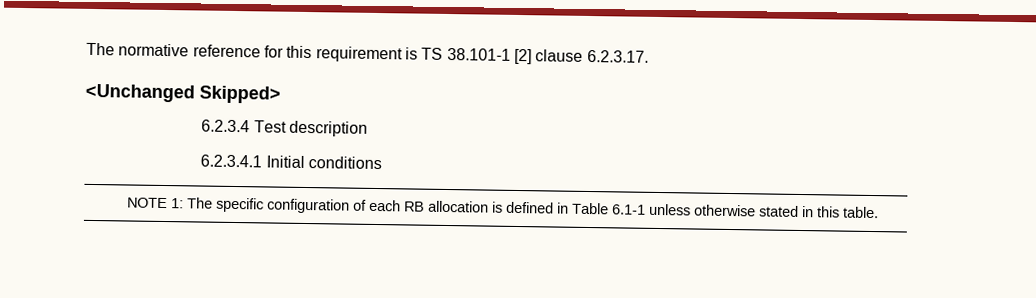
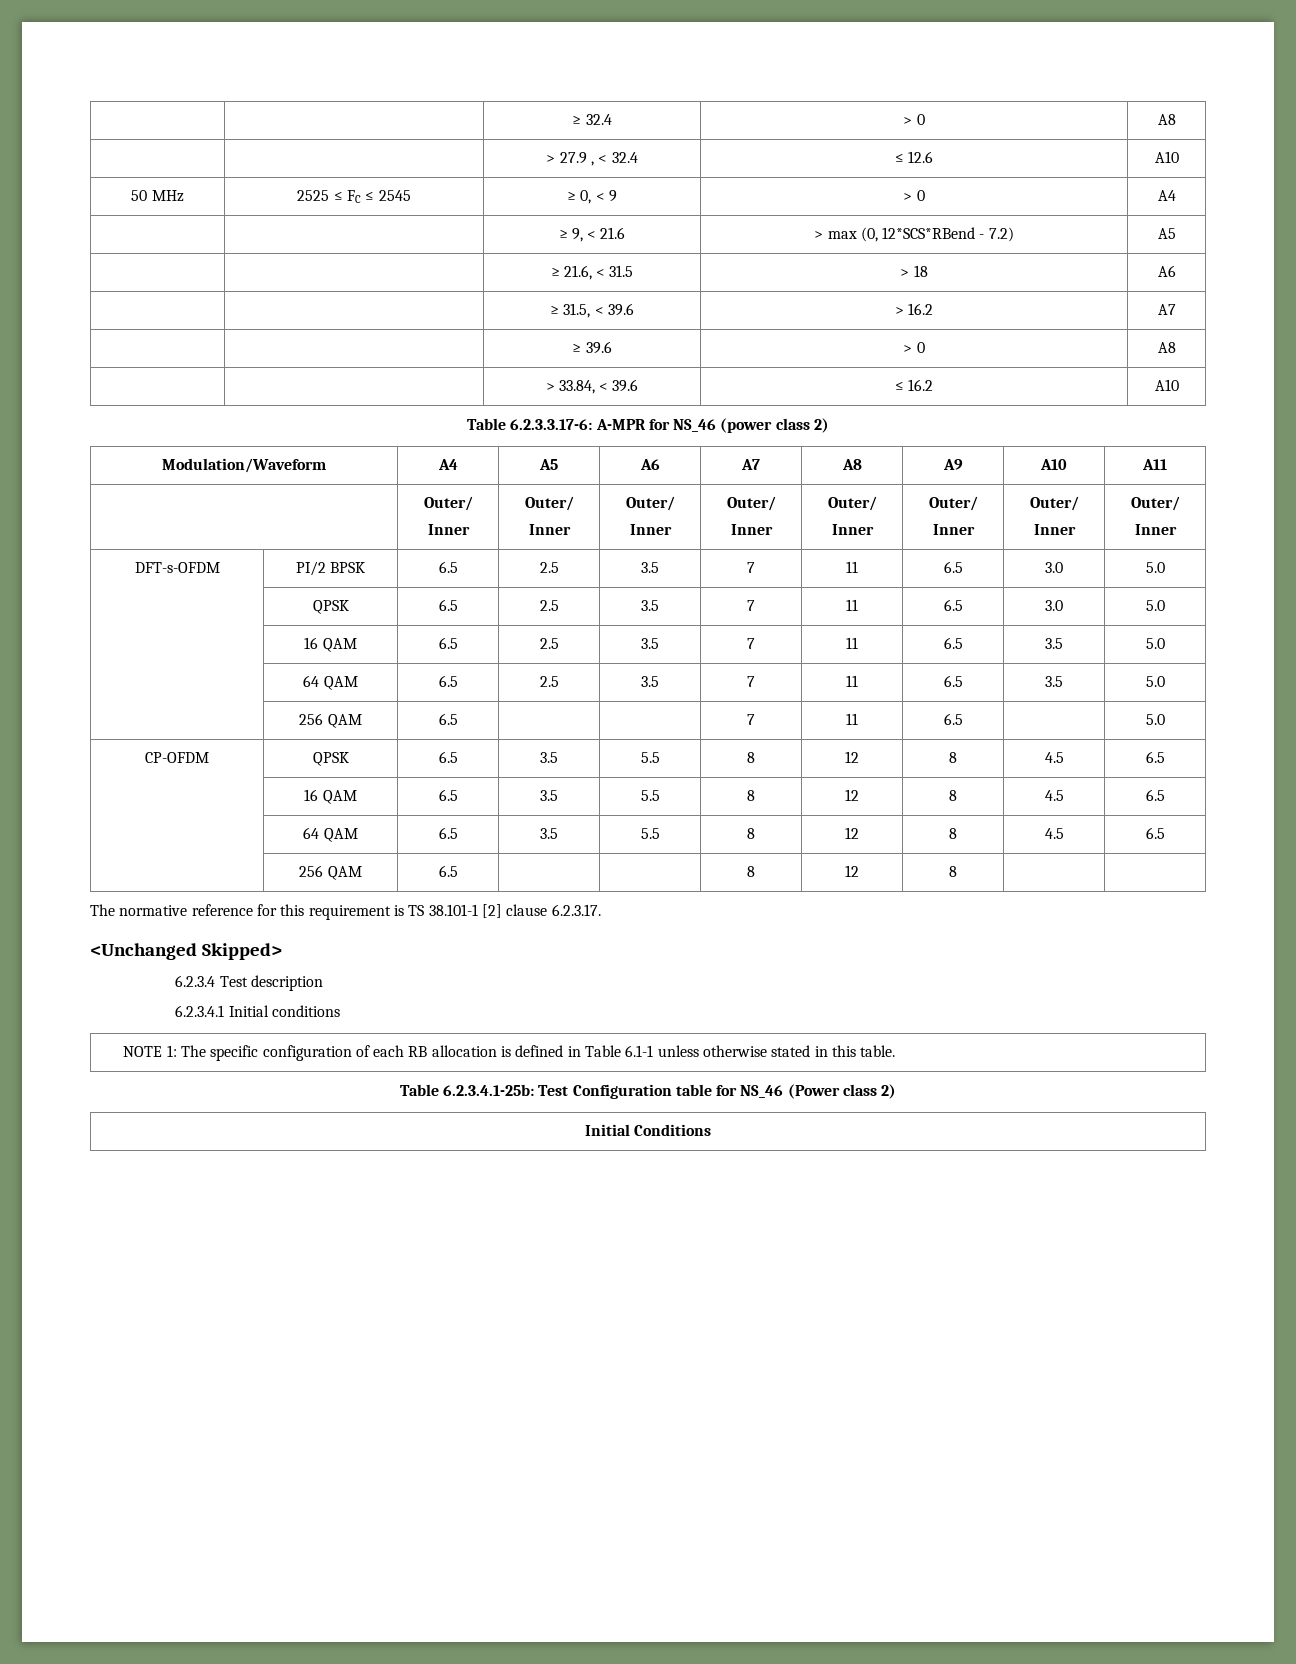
+ | | ≥ 32.4 | > 0 | A8
+ | | > 27.9 , < 32.4 | ≤ 12.6 | A10
+ 50 MHz | 2525 ≤ FC ≤ 2545 | ≥ 0, < 9 | > 0 | A4
+ | | ≥ 9, < 21.6 | > max (0, 12*SCS*RBend - 7.2) | A5
+ | | ≥ 21.6, < 31.5 | > 18 | A6
+ | | ≥ 31.5, < 39.6 | > 16.2 | A7
+ | | ≥ 39.6 | > 0 | A8
+ | | > 33.84, < 39.6 | ≤ 16.2 | A10
+ Table 6.2.3.3.17-6: A-MPR for NS_46 (power class 2)
+ Modulation/Waveform | A4 | A5 | A6 | A7 | A8 | A9 | A10 | A11
+ | Outer/
+ Inner | Outer/
+ Inner | Outer/
+ Inner | Outer/
+ Inner | Outer/
+ Inner | Outer/
+ Inner | Outer/
+ Inner | Outer/
+ Inner
+ DFT-s-OFDM | PI/2 BPSK | 6.5 | 2.5 | 3.5 | 7 | 11 | 6.5 | 3.0 | 5.0
+ | QPSK | 6.5 | 2.5 | 3.5 | 7 | 11 | 6.5 | 3.0 | 5.0
+ | 16 QAM | 6.5 | 2.5 | 3.5 | 7 | 11 | 6.5 | 3.5 | 5.0
+ | 64 QAM | 6.5 | 2.5 | 3.5 | 7 | 11 | 6.5 | 3.5 | 5.0
+ | 256 QAM | 6.5 | | | 7 | 11 | 6.5 | | 5.0
+ CP-OFDM | QPSK | 6.5 | 3.5 | 5.5 | 8 | 12 | 8 | 4.5 | 6.5
+ | 16 QAM | 6.5 | 3.5 | 5.5 | 8 | 12 | 8 | 4.5 | 6.5
+ | 64 QAM | 6.5 | 3.5 | 5.5 | 8 | 12 | 8 | 4.5 | 6.5
+ | 256 QAM | 6.5 | | | 8 | 12 | 8 | |
+ Table 6.2.3.4.1-25b: Test Configuration table for NS_46 (Power class 2)
+ Initial Conditions

